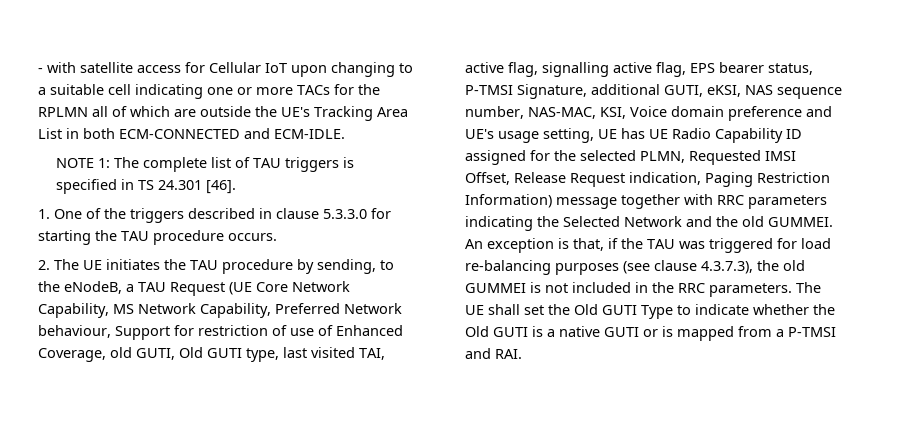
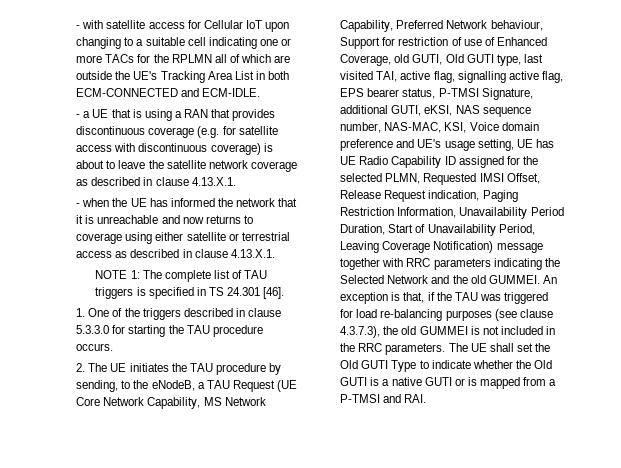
+ - a UE that is using a RAN that provides discontinuous coverage (e.g. for satellite access with discontinuous coverage) is about to leave the satellite network coverage as described in clause 4.13.X.1.
+ - when the UE has informed the network that it is unreachable and now returns to coverage using either satellite or terrestrial access as described in clause 4.13.X.1.
- 2. The UE initiates the TAU procedure by sending, to the eNodeB, a TAU Request (UE Core Network Capability, MS Network Capability, Preferred Network behaviour, Support for restriction of use of Enhanced Coverage, old GUTI, Old GUTI type, last visited TAI, active flag, signalling active flag, EPS bearer status, P-TMSI Signature, additional GUTI, eKSI, NAS sequence number, NAS-MAC, KSI, Voice domain preference and UE's usage setting, UE has UE Radio Capability ID assigned for the selected PLMN, Requested IMSI Offset, Release Request indication, Paging Restriction Information) message together with RRC parameters indicating the Selected Network and the old GUMMEI.
+ 2. The UE initiates the TAU procedure by sending, to the eNodeB, a TAU Request (UE Core Network Capability, MS Network Capability, Preferred Network behaviour, Support for restriction of use of Enhanced Coverage, old GUTI, Old GUTI type, last visited TAI, active flag, signalling active flag, EPS bearer status, P-TMSI Signature, additional GUTI, eKSI, NAS sequence number, NAS-MAC, KSI, Voice domain preference and UE's usage setting, UE has UE Radio Capability ID assigned for the selected PLMN, Requested IMSI Offset, Release Request indication, Paging Restriction Information, Unavailability Period Duration, Start of Unavailability Period, Leaving Coverage Notification) message together with RRC parameters indicating the Selected Network and the old GUMMEI.

